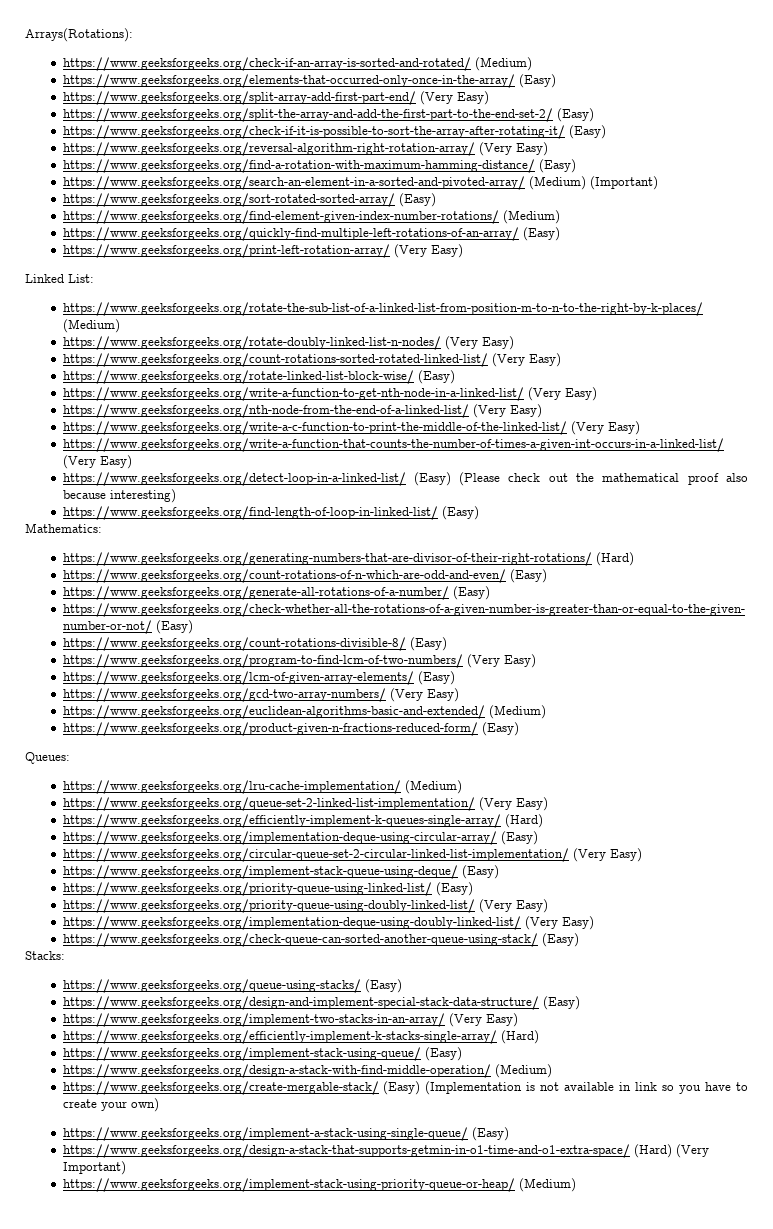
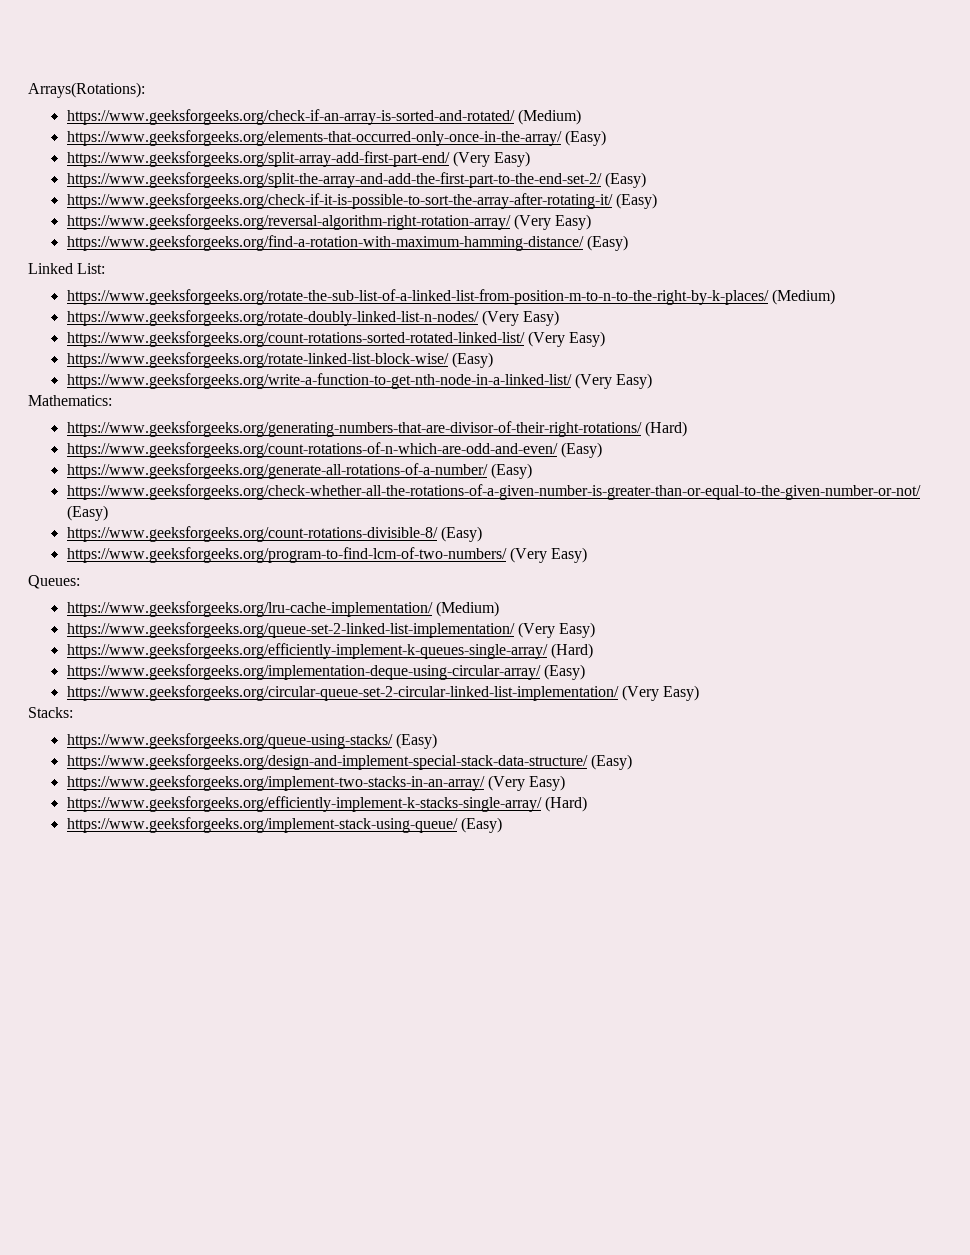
- https://www.geeksforgeeks.org/search-an-element-in-a-sorted-and-pivoted-array/ (Medium) (Important)
- https://www.geeksforgeeks.org/sort-rotated-sorted-array/ (Easy)
- https://www.geeksforgeeks.org/find-element-given-index-number-rotations/ (Medium)
- https://www.geeksforgeeks.org/quickly-find-multiple-left-rotations-of-an-array/ (Easy)
- https://www.geeksforgeeks.org/print-left-rotation-array/ (Very Easy)
- https://www.geeksforgeeks.org/nth-node-from-the-end-of-a-linked-list/ (Very Easy)
- https://www.geeksforgeeks.org/write-a-c-function-to-print-the-middle-of-the-linked-list/ (Very Easy)
- https://www.geeksforgeeks.org/write-a-function-that-counts-the-number-of-times-a-given-int-occurs-in-a-linked-list/ (Very Easy)
- https://www.geeksforgeeks.org/detect-loop-in-a-linked-list/ (Easy) (Please check out the mathematical proof also because interesting)
- https://www.geeksforgeeks.org/find-length-of-loop-in-linked-list/ (Easy)
- https://www.geeksforgeeks.org/lcm-of-given-array-elements/ (Easy)
- https://www.geeksforgeeks.org/gcd-two-array-numbers/ (Very Easy)
- https://www.geeksforgeeks.org/euclidean-algorithms-basic-and-extended/ (Medium)
- https://www.geeksforgeeks.org/product-given-n-fractions-reduced-form/ (Easy)
- https://www.geeksforgeeks.org/implement-stack-queue-using-deque/ (Easy)
- https://www.geeksforgeeks.org/priority-queue-using-linked-list/ (Easy)
- https://www.geeksforgeeks.org/priority-queue-using-doubly-linked-list/ (Very Easy)
- https://www.geeksforgeeks.org/implementation-deque-using-doubly-linked-list/ (Very Easy)
- https://www.geeksforgeeks.org/check-queue-can-sorted-another-queue-using-stack/ (Easy)
- https://www.geeksforgeeks.org/design-a-stack-with-find-middle-operation/ (Medium)
- https://www.geeksforgeeks.org/create-mergable-stack/ (Easy) (Implementation is not available in link so you have to create your own)
- https://www.geeksforgeeks.org/implement-a-stack-using-single-queue/ (Easy)
- https://www.geeksforgeeks.org/design-a-stack-that-supports-getmin-in-o1-time-and-o1-extra-space/ (Hard) (Very Important)
- https://www.geeksforgeeks.org/implement-stack-using-priority-queue-or-heap/ (Medium)

